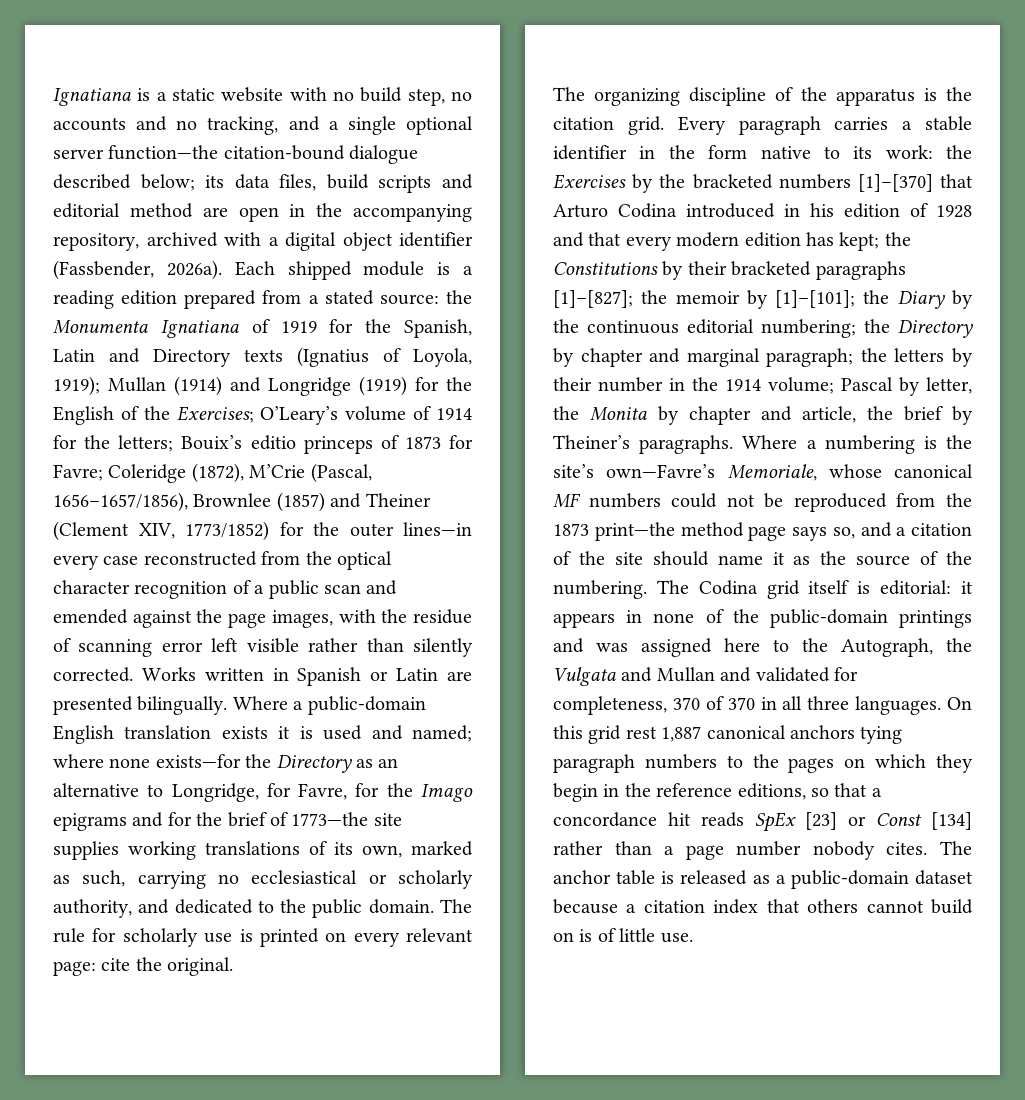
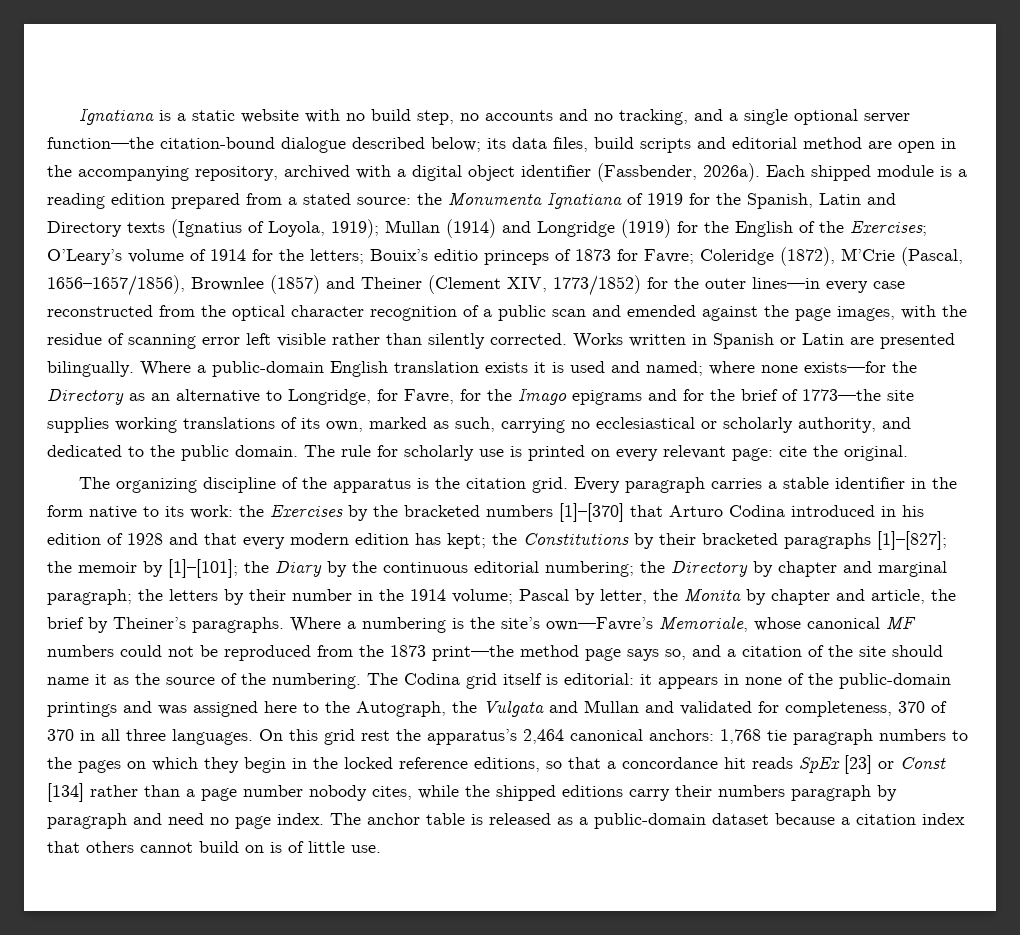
- On this grid rest 1,887 canonical anchors tying paragraph numbers to the pages on which they begin in the reference editions, so that a concordance hit reads SpEx [23] or Const [134] rather than a page number nobody cites.
+ On this grid rest the apparatus’s 2,464 canonical anchors: 1,768 tie paragraph numbers to the pages on which they begin in the locked reference editions, so that a concordance hit reads SpEx [23] or Const [134] rather than a page number nobody cites, while the shipped editions carry their numbers paragraph by paragraph and need no page index.

